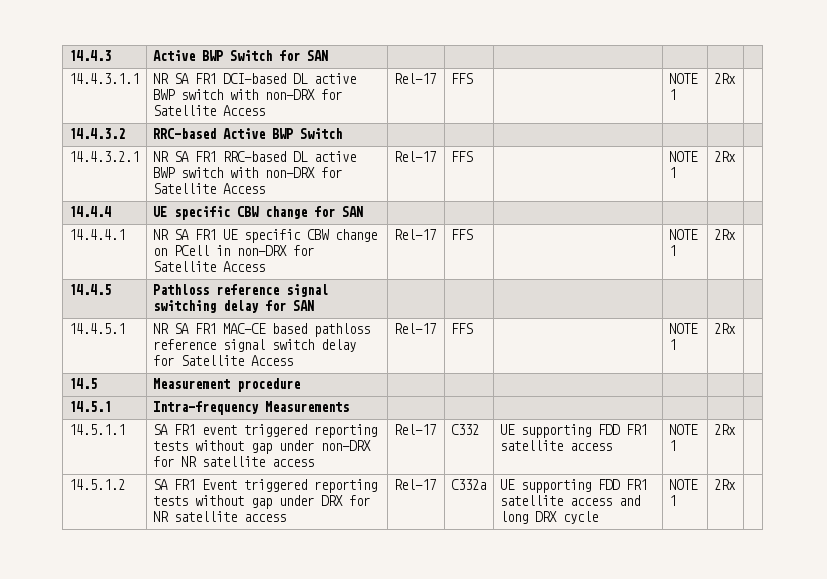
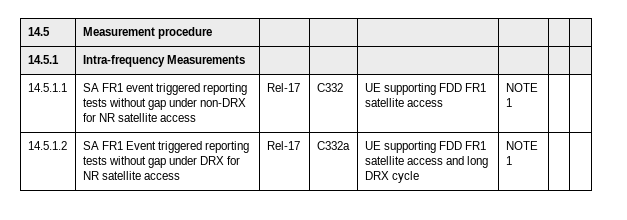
- 14.4.3 | Active BWP Switch for SAN | | | | | |
- 14.4.3.1.1 | NR SA FR1 DCI-based DL active BWP switch with non-DRX for Satellite Access | Rel-17 | FFS | | NOTE 1 | 2Rx |
- 14.4.3.2 | RRC-based Active BWP Switch | | | | | |
- 14.4.3.2.1 | NR SA FR1 RRC-based DL active BWP switch with non-DRX for Satellite Access | Rel-17 | FFS | | NOTE 1 | 2Rx |
- 14.4.4 | UE specific CBW change for SAN | | | | | |
- 14.4.4.1 | NR SA FR1 UE specific CBW change on PCell in non-DRX for Satellite Access | Rel-17 | FFS | | NOTE 1 | 2Rx |
- 14.4.5 | Pathloss reference signal switching delay for SAN | | | | | |
- 14.4.5.1 | NR SA FR1 MAC-CE based pathloss reference signal switch delay for Satellite Access | Rel-17 | FFS | | NOTE 1 | 2Rx |
- 14.5.1.1 | SA FR1 event triggered reporting tests without gap under non-DRX for NR satellite access | Rel-17 | C332 | UE supporting FDD FR1 satellite access | NOTE 1 | 2Rx |
+ 14.5.1.1 | SA FR1 event triggered reporting tests without gap under non-DRX for NR satellite access | Rel-17 | C332 | UE supporting FDD FR1 satellite access | NOTE 1 | |
- 14.5.1.2 | SA FR1 Event triggered reporting tests without gap under DRX for NR satellite access | Rel-17 | C332a | UE supporting FDD FR1 satellite access and long DRX cycle | NOTE 1 | 2Rx |
+ 14.5.1.2 | SA FR1 Event triggered reporting tests without gap under DRX for NR satellite access | Rel-17 | C332a | UE supporting FDD FR1 satellite access and long DRX cycle | NOTE 1 | |

